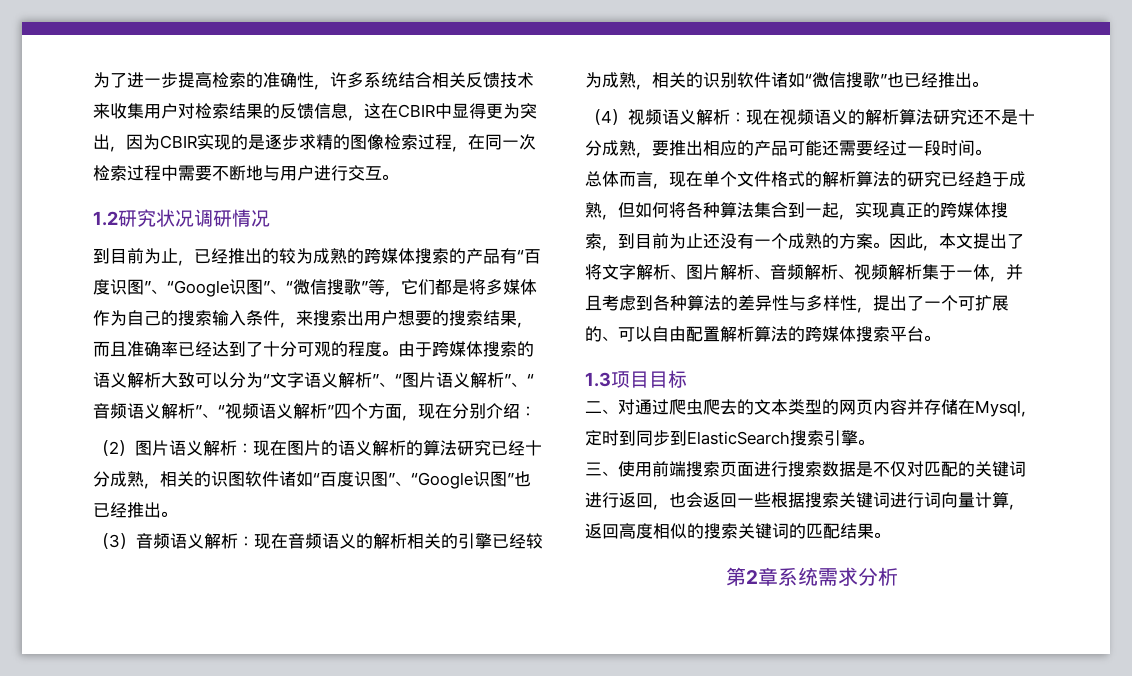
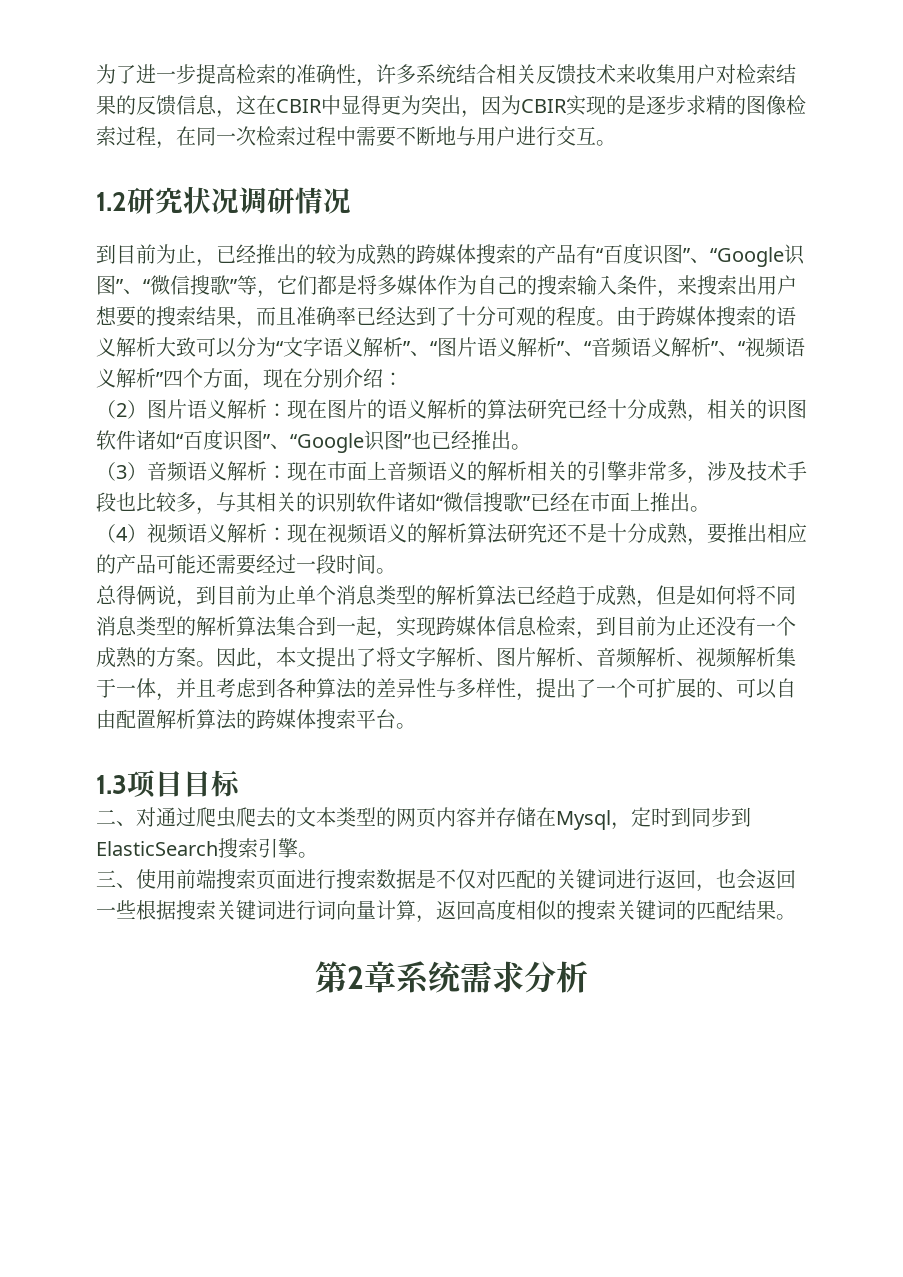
- （3）音频语义解析：现在音频语义的解析相关的引擎已经较为成熟，相关的识别软件诸如“微信搜歌”也已经推出。
+ （3）音频语义解析：现在市面上音频语义的解析相关的引擎非常多，涉及技术手段也比较多，与其相关的识别软件诸如“微信搜歌”已经在市面上推出。
- 总体而言，现在单个文件格式的解析算法的研究已经趋于成熟，但如何将各种算法集合到一起，实现真正的跨媒体搜索，到目前为止还没有一个成熟的方案。
+ 总得俩说，到目前为止单个消息类型的解析算法已经趋于成熟，但是如何将不同消息类型的解析算法集合到一起，实现跨媒体信息检索，到目前为止还没有一个成熟的方案。

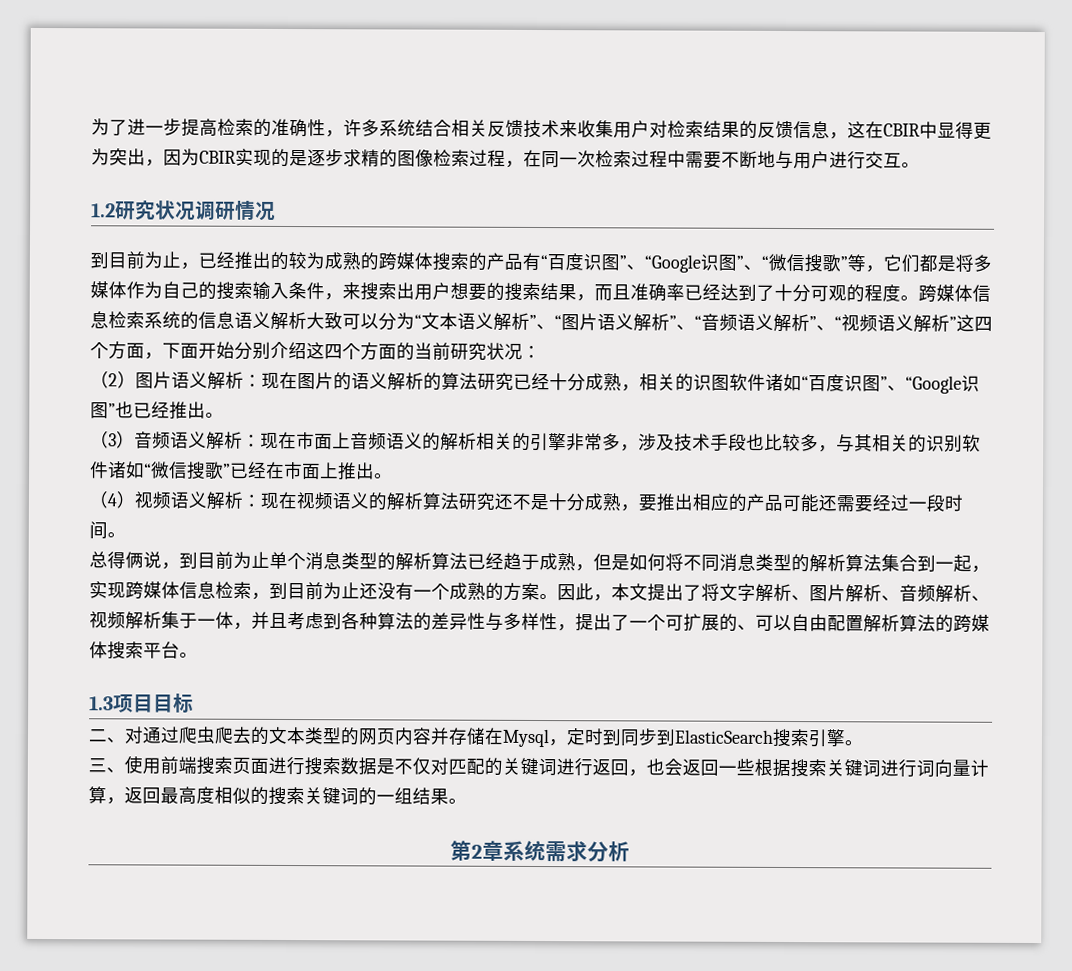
- 由于跨媒体搜索的语义解析大致可以分为“文字语义解析”、“图片语义解析”、“音频语义解析”、“视频语义解析”四个方面，现在分别介绍：
+ 跨媒体信息检索系统的信息语义解析大致可以分为“文本语义解析”、“图片语义解析”、“音频语义解析”、“视频语义解析”这四个方面，下面开始分别介绍这四个方面的当前研究状况：
- 三、使用前端搜索页面进行搜索数据是不仅对匹配的关键词进行返回，也会返回一些根据搜索关键词进行词向量计算，返回高度相似的搜索关键词的匹配结果。
+ 三、使用前端搜索页面进行搜索数据是不仅对匹配的关键词进行返回，也会返回一些根据搜索关键词进行词向量计算，返回最高度相似的搜索关键词的一组结果。

